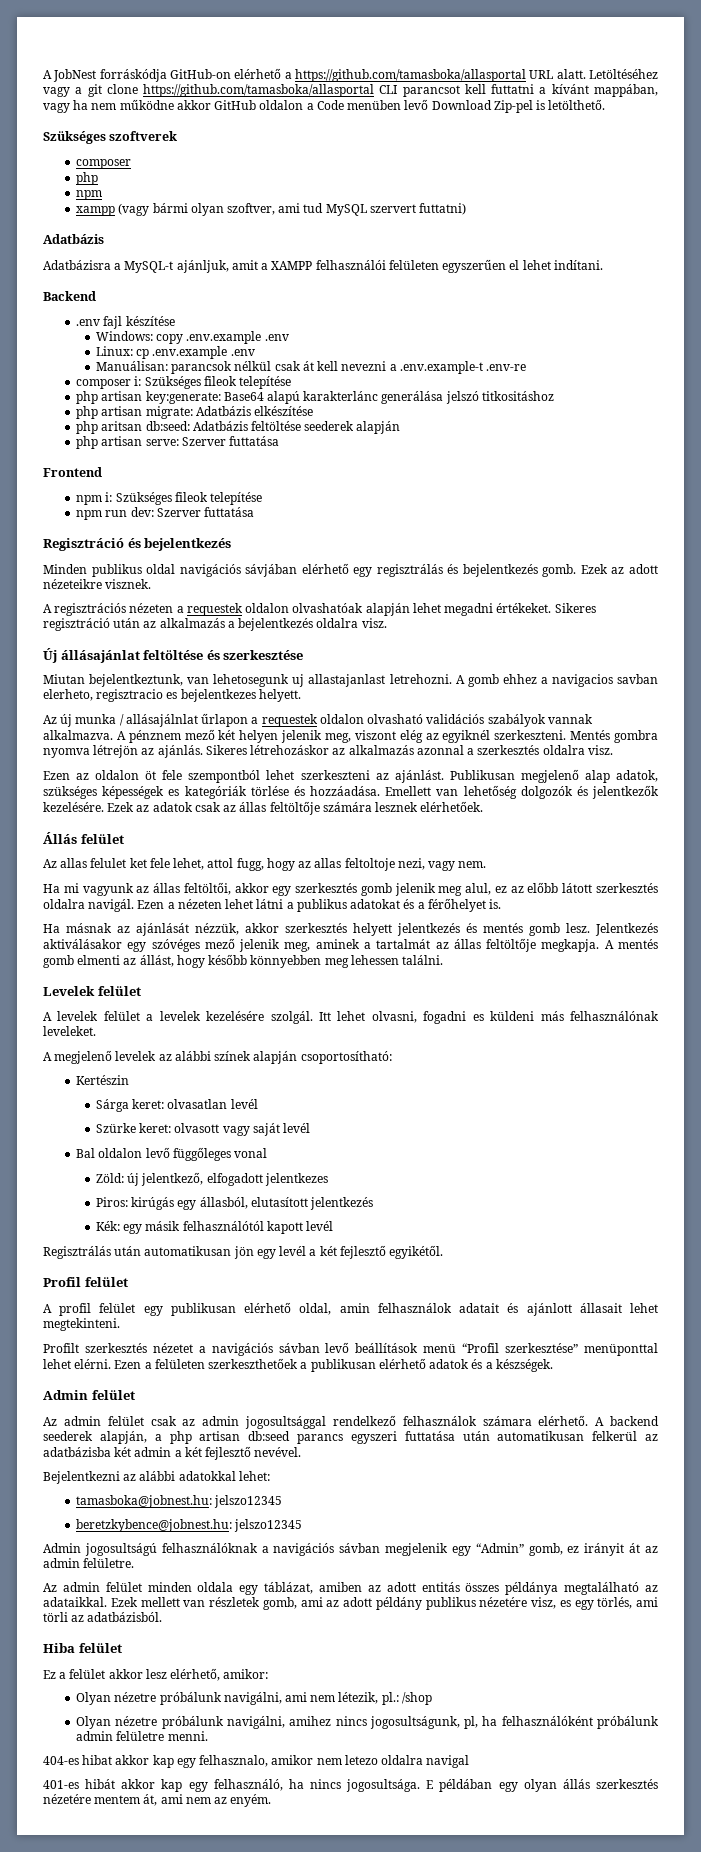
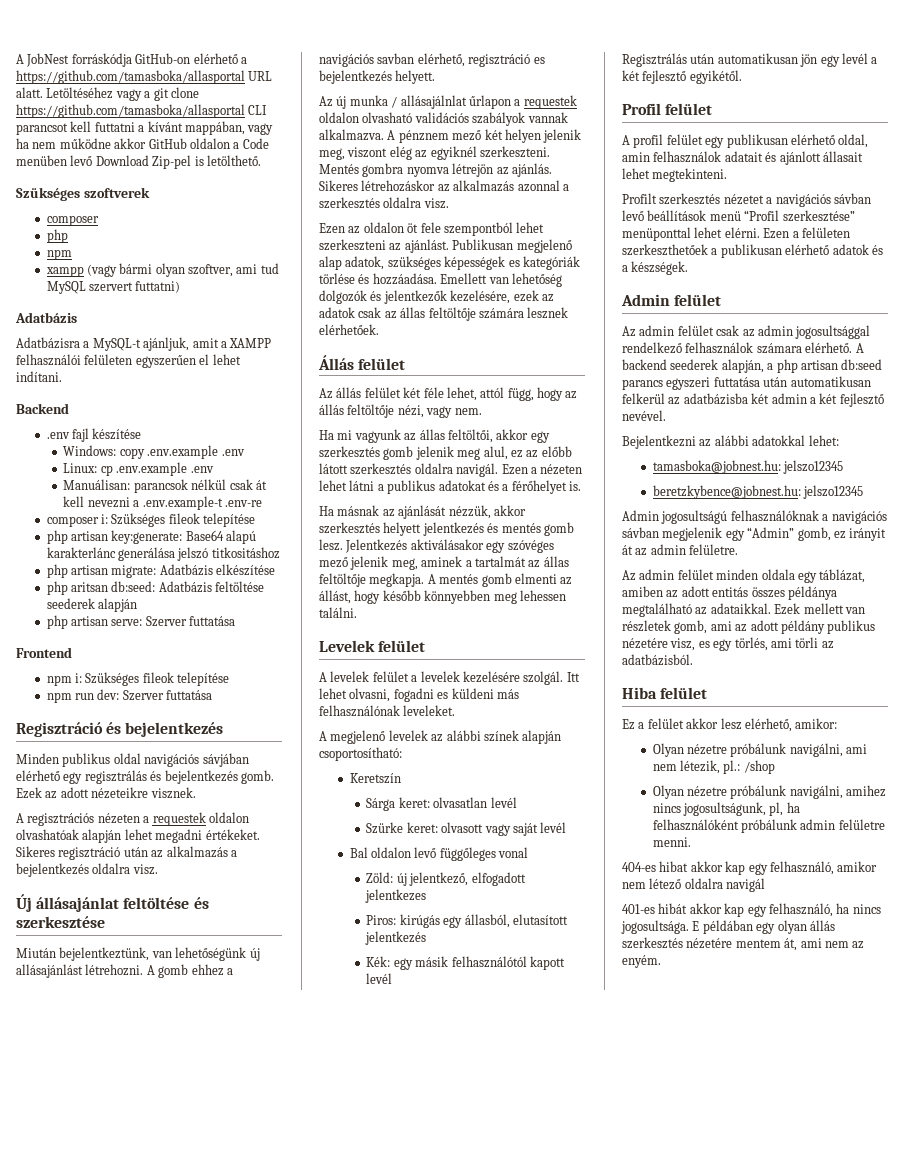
- Miutan bejelentkeztunk, van lehetosegunk uj allastajanlast letrehozni. A gomb ehhez a navigacios savban elerheto, regisztracio es bejelentkezes helyett.
+ Miután bejelentkeztünk, van lehetőségünk új allásajánlást létrehozni. A gomb ehhez a navigációs savban elérhető, regisztráció es bejelentkezés helyett.
- Emellett van lehetőség dolgozók és jelentkezők kezelésére. Ezek az adatok csak az állas feltöltője számára lesznek elérhetőek.
+ Emellett van lehetőség dolgozók és jelentkezők kezelésére, ezek az adatok csak az állas feltöltője számára lesznek elérhetőek.
- Az allas felulet ket fele lehet, attol fugg, hogy az allas feltoltoje nezi, vagy nem.
+ Az állás felület két féle lehet, attól függ, hogy az állás feltöltője nézi, vagy nem.
- Kertészin
+ Keretszín
- 404-es hibat akkor kap egy felhasznalo, amikor nem letezo oldalra navigal
+ 404-es hibat akkor kap egy felhasználó, amikor nem létező oldalra navigál

